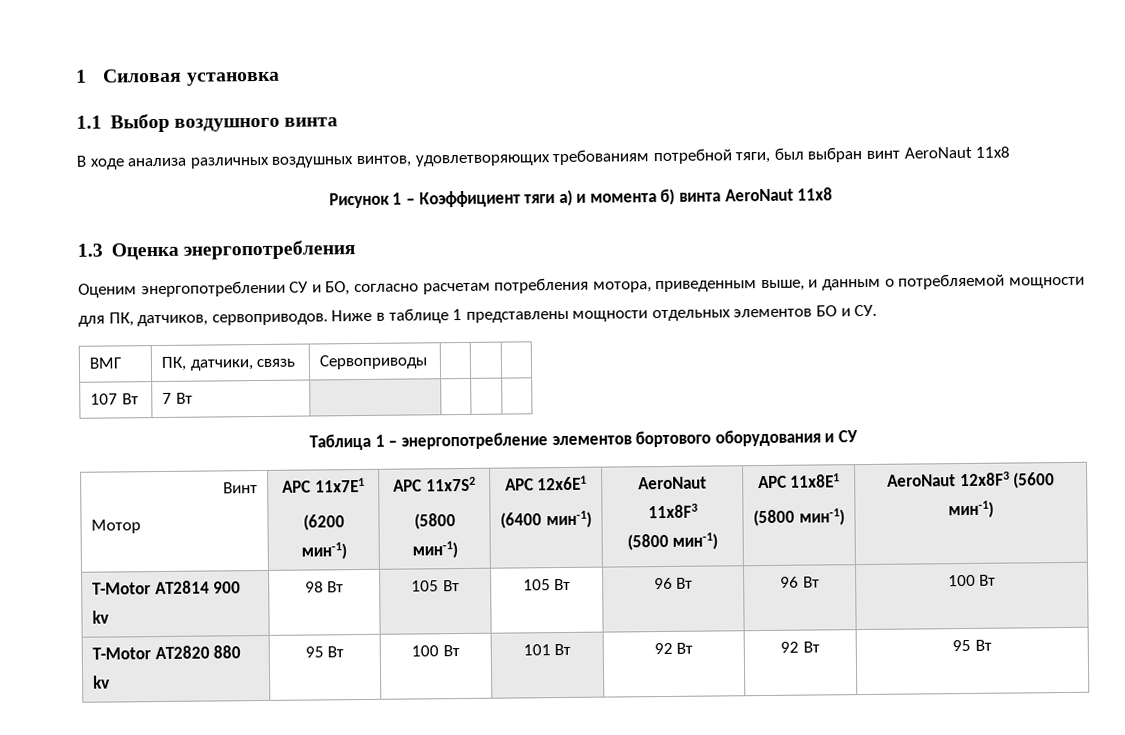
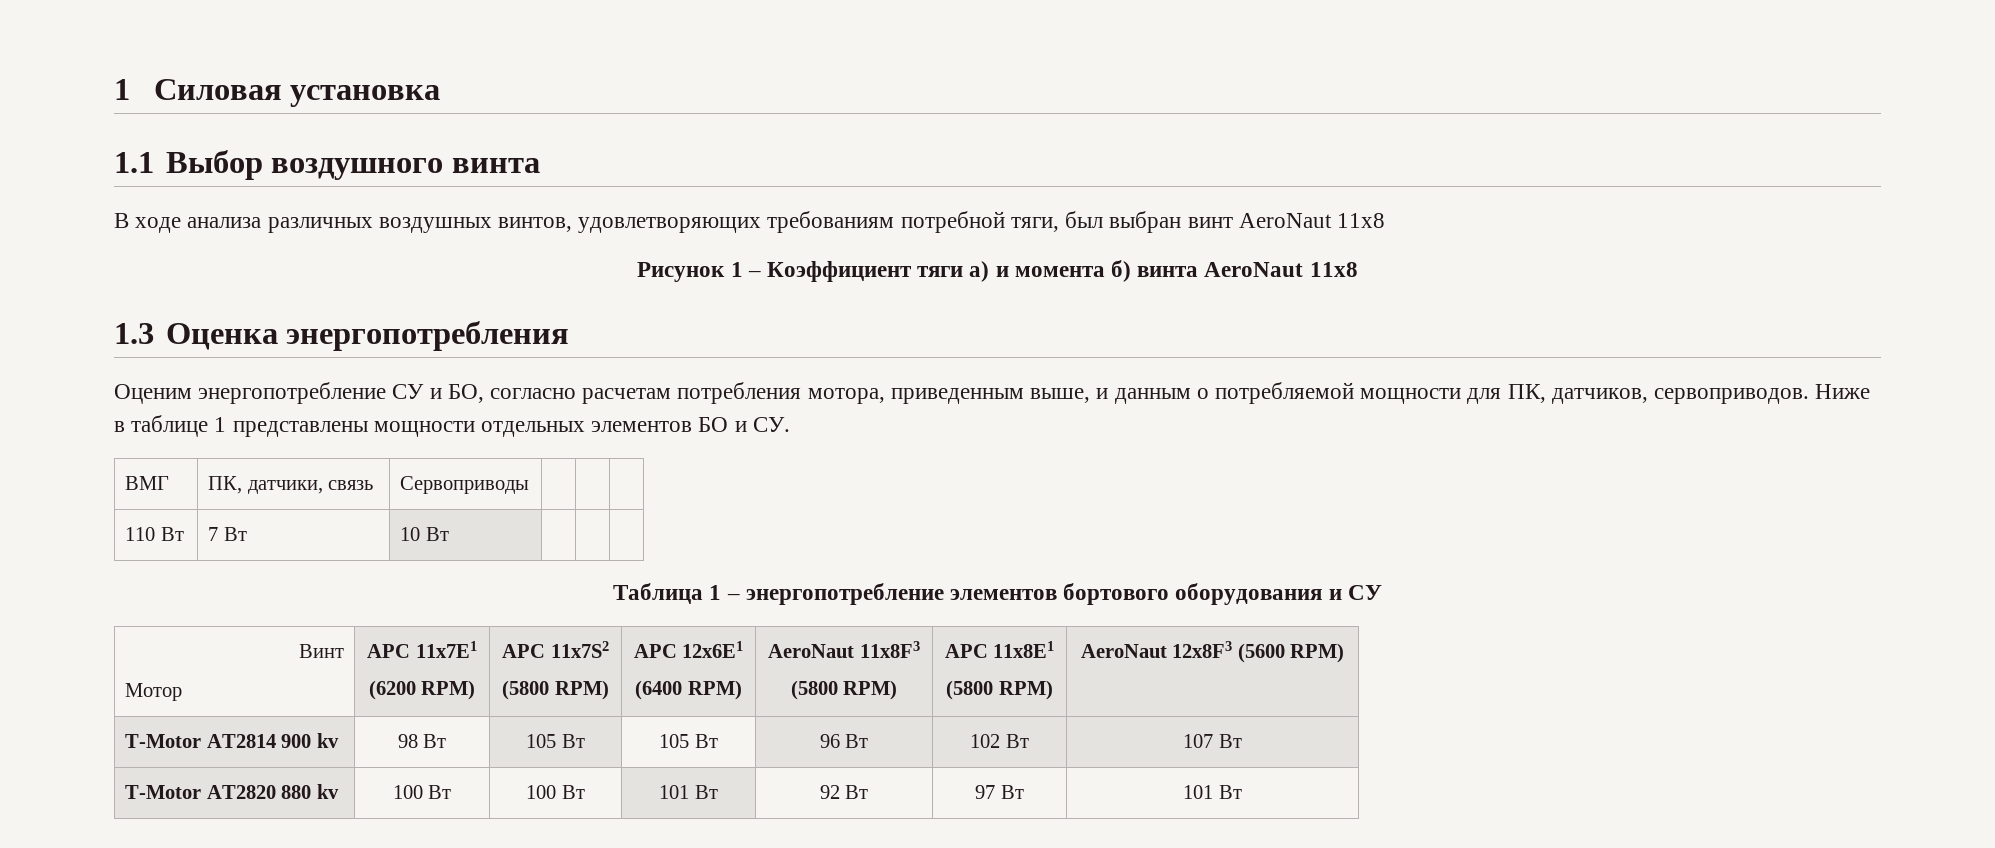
- Оценим энергопотреблении СУ и БО, согласно расчетам потребления мотора, приведенным выше, и данным о потребляемой мощности для ПК, датчиков, сервоприводов.
+ Оценим энергопотребление СУ и БО, согласно расчетам потребления мотора, приведенным выше, и данным о потребляемой мощности для ПК, датчиков, сервоприводов.
- 107 Вт | 7 Вт | | | |
+ 110 Вт | 7 Вт | 10 Вт | | |
  Винт
  Мотор | APC 11x7E1
- (6200 мин-1) | APC 11x7S2
- (5800 мин-1) | APC 12x6E1
- (6400 мин-1) | AeroNaut 11x8F3
- (5800 мин-1) | APC 11x8E1
- (5800 мин-1) | AeroNaut 12x8F3 (5600 мин-1)
+ (6200 RPM) | APC 11x7S2
+ (5800 RPM) | APC 12x6E1
+ (6400 RPM) | AeroNaut 11x8F3
+ (5800 RPM) | APC 11x8E1
+ (5800 RPM) | AeroNaut 12x8F3 (5600 RPM)
- T-Motor AT2814 900 kv | 98 Вт | 105 Вт | 105 Вт | 96 Вт | 96 Вт | 100 Вт
+ T-Motor AT2814 900 kv | 98 Вт | 105 Вт | 105 Вт | 96 Вт | 102 Вт | 107 Вт
- T-Motor AT2820 880 kv | 95 Вт | 100 Вт | 101 Вт | 92 Вт | 92 Вт | 95 Вт
+ T-Motor AT2820 880 kv | 100 Вт | 100 Вт | 101 Вт | 92 Вт | 97 Вт | 101 Вт

